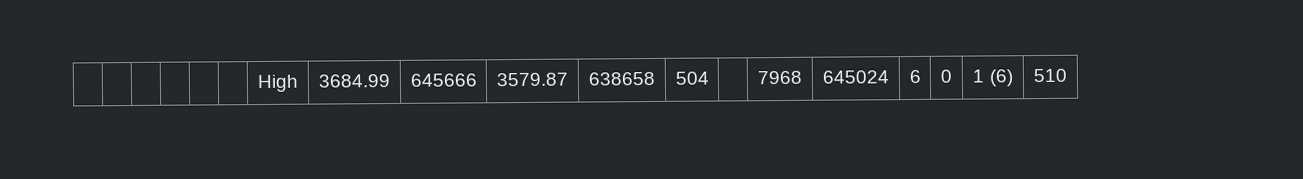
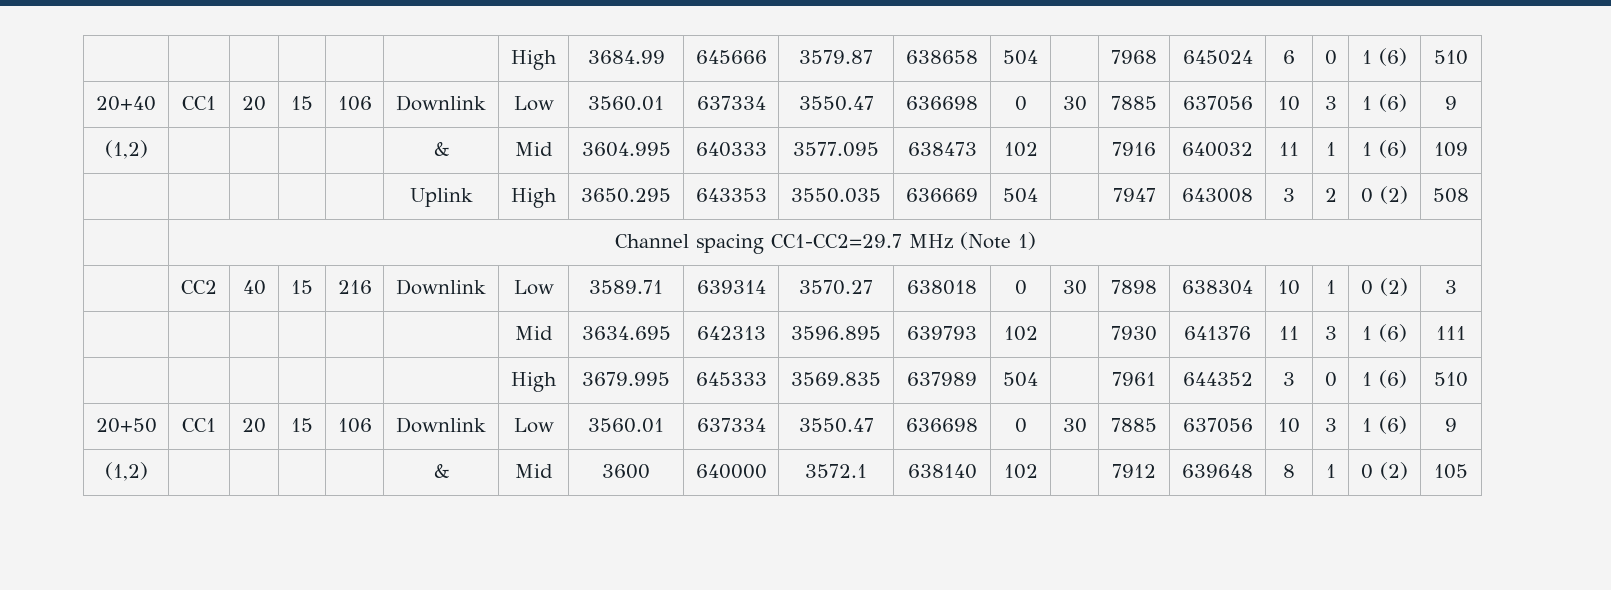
+ 20+40 | CC1 | 20 | 15 | 106 | Downlink | Low | 3560.01 | 637334 | 3550.47 | 636698 | 0 | 30 | 7885 | 637056 | 10 | 3 | 1 (6) | 9
+ (1,2) | | | | | & | Mid | 3604.995 | 640333 | 3577.095 | 638473 | 102 | | 7916 | 640032 | 11 | 1 | 1 (6) | 109
+ | | | | | Uplink | High | 3650.295 | 643353 | 3550.035 | 636669 | 504 | | 7947 | 643008 | 3 | 2 | 0 (2) | 508
+ | Channel spacing CC1-CC2=29.7 MHz (Note 1)
+ | CC2 | 40 | 15 | 216 | Downlink | Low | 3589.71 | 639314 | 3570.27 | 638018 | 0 | 30 | 7898 | 638304 | 10 | 1 | 0 (2) | 3
+ | | | | | | Mid | 3634.695 | 642313 | 3596.895 | 639793 | 102 | | 7930 | 641376 | 11 | 3 | 1 (6) | 111
+ | | | | | | High | 3679.995 | 645333 | 3569.835 | 637989 | 504 | | 7961 | 644352 | 3 | 0 | 1 (6) | 510
+ 20+50 | CC1 | 20 | 15 | 106 | Downlink | Low | 3560.01 | 637334 | 3550.47 | 636698 | 0 | 30 | 7885 | 637056 | 10 | 3 | 1 (6) | 9
+ (1,2) | | | | | & | Mid | 3600 | 640000 | 3572.1 | 638140 | 102 | | 7912 | 639648 | 8 | 1 | 0 (2) | 105

